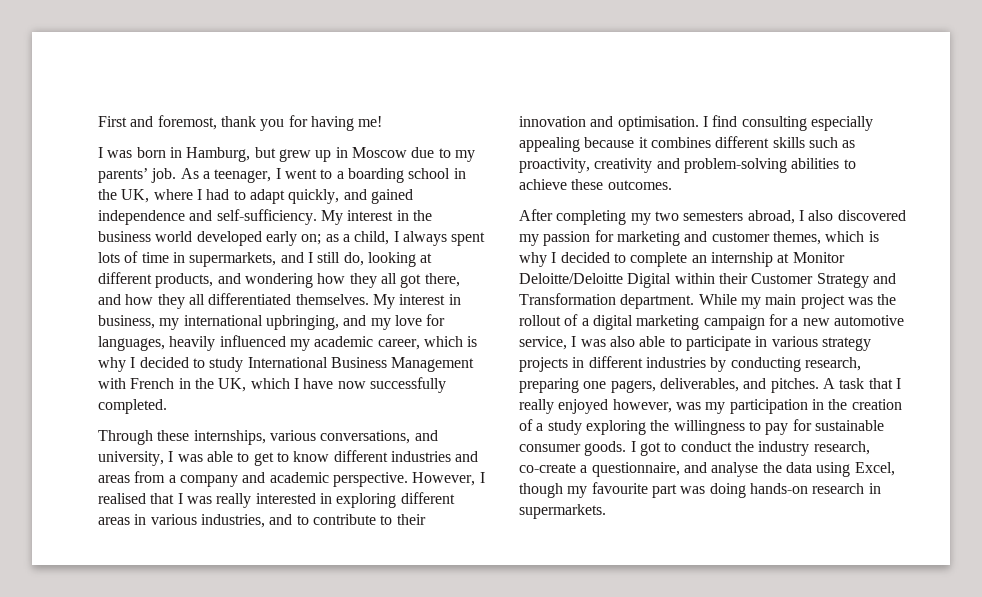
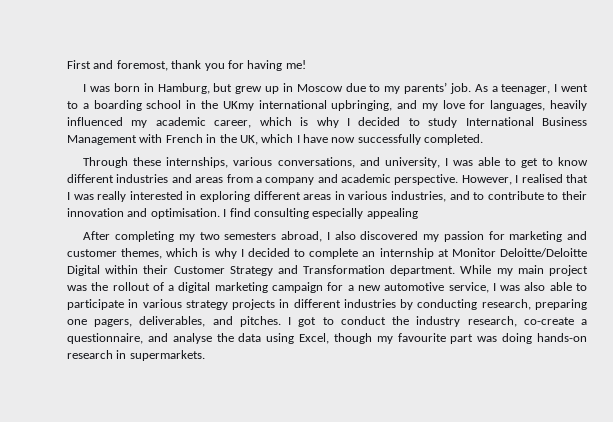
- As a teenager, I went to a boarding school in the UK, where I had to adapt quickly, and gained independence and self-sufficiency. My interest in the business world developed early on; as a child, I always spent lots of time in supermarkets, and I still do, looking at different products, and wondering how they all got there, and how they all differentiated themselves. My interest in business, my international upbringing, and my love for languages, heavily influenced my academic career, which is why I decided to study International Business Management with French in the UK, which I have now successfully completed.
+ As a teenager, I went to a boarding school in the UKmy international upbringing, and my love for languages, heavily influenced my academic career, which is why I decided to study International Business Management with French in the UK, which I have now successfully completed.
- I find consulting especially appealing because it combines different skills such as proactivity, creativity and problem-solving abilities to achieve these outcomes.
+ I find consulting especially appealing
- A task that I really enjoyed however, was my participation in the creation of a study exploring the willingness to pay for sustainable consumer goods.

